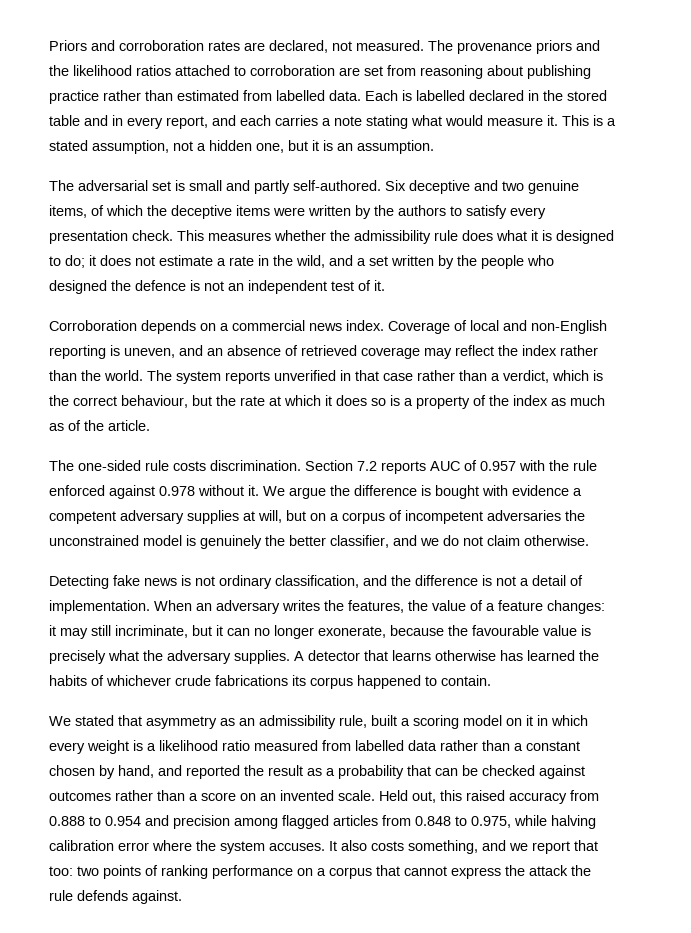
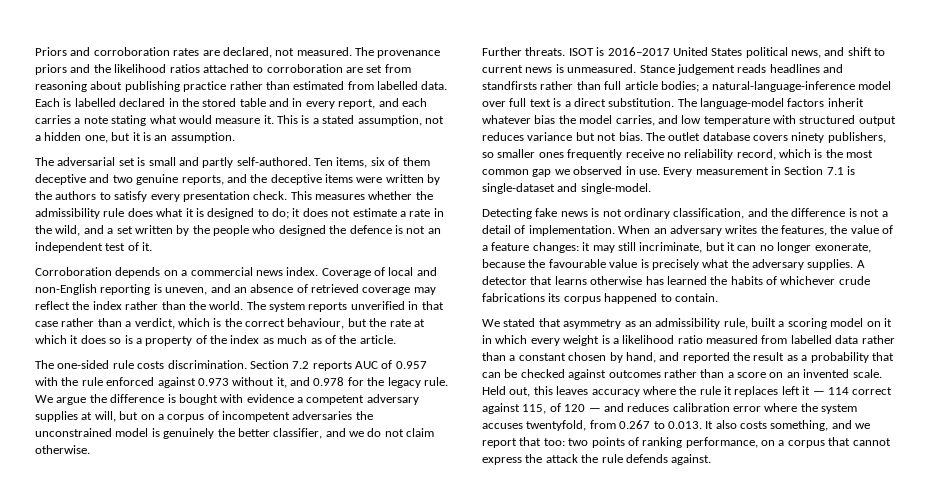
- Six deceptive and two genuine items, of which the deceptive items were written by the authors to satisfy every presentation check.
+ Ten items, six of them deceptive and two genuine reports, and the deceptive items were written by the authors to satisfy every presentation check.
- Section 7.2 reports AUC of 0.957 with the rule enforced against 0.978 without it.
+ Section 7.2 reports AUC of 0.957 with the rule enforced against 0.973 without it, and 0.978 for the legacy rule.
+ Further threats. ISOT is 2016–2017 United States political news, and shift to current news is unmeasured. Stance judgement reads headlines and standfirsts rather than full article bodies; a natural-language-inference model over full text is a direct substitution. The language-model factors inherit whatever bias the model carries, and low temperature with structured output reduces variance but not bias. The outlet database covers ninety publishers, so smaller ones frequently receive no reliability record, which is the most common gap we observed in use. Every measurement in Section 7.1 is single-dataset and single-model.
- Held out, this raised accuracy from 0.888 to 0.954 and precision among flagged articles from 0.848 to 0.975, while halving calibration error where the system accuses. It also costs something, and we report that too: two points of ranking performance on a corpus that cannot express the attack the rule defends against.
+ Held out, this leaves accuracy where the rule it replaces left it — 114 correct against 115, of 120 — and reduces calibration error where the system accuses twentyfold, from 0.267 to 0.013. It also costs something, and we report that too: two points of ranking performance, on a corpus that cannot express the attack the rule defends against.

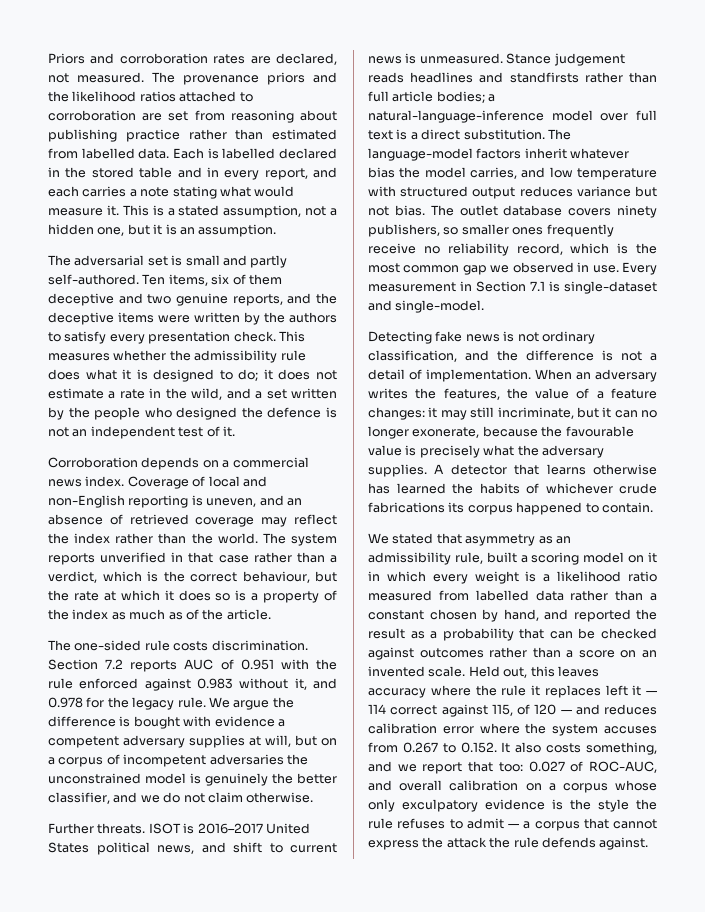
- Section 7.2 reports AUC of 0.957 with the rule enforced against 0.973 without it, and 0.978 for the legacy rule.
+ Section 7.2 reports AUC of 0.951 with the rule enforced against 0.983 without it, and 0.978 for the legacy rule.
- Held out, this leaves accuracy where the rule it replaces left it — 114 correct against 115, of 120 — and reduces calibration error where the system accuses twentyfold, from 0.267 to 0.013. It also costs something, and we report that too: two points of ranking performance, on a corpus that cannot express the attack the rule defends against.
+ Held out, this leaves accuracy where the rule it replaces left it — 114 correct against 115, of 120 — and reduces calibration error where the system accuses from 0.267 to 0.152. It also costs something, and we report that too: 0.027 of ROC-AUC, and overall calibration on a corpus whose only exculpatory evidence is the style the rule refuses to admit — a corpus that cannot express the attack the rule defends against.

